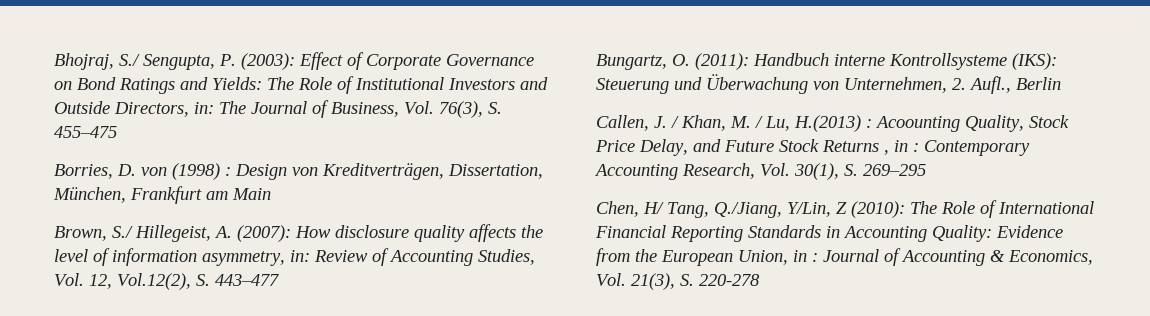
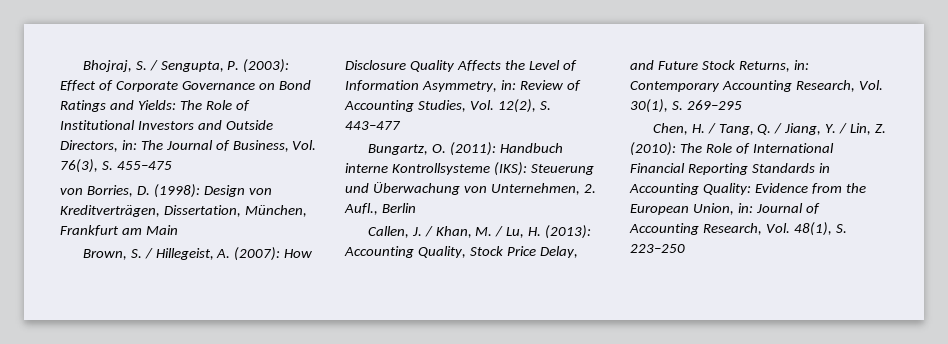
- Bhojraj, S./ Sengupta, P. (2003): Effect of Corporate Governance on Bond Ratings and Yields: The Role of Institutional Investors and Outside Directors, in: The Journal of Business, Vol. 76(3), S. 455–475
+ Bhojraj, S. / Sengupta, P. (2003): Effect of Corporate Governance on Bond Ratings and Yields: The Role of Institutional Investors and Outside Directors, in: The Journal of Business, Vol. 76(3), S. 455–475
- Borries, D. von (1998) : Design von Kreditverträgen, Dissertation, München, Frankfurt am Main
+ von Borries, D. (1998): Design von Kreditverträgen, Dissertation, München, Frankfurt am Main
- Brown, S./ Hillegeist, A. (2007): How disclosure quality affects the level of information asymmetry, in: Review of Accounting Studies, Vol. 12, Vol.12(2), S. 443–477
+ Brown, S. / Hillegeist, A. (2007): How Disclosure Quality Affects the Level of Information Asymmetry, in: Review of Accounting Studies, Vol. 12(2), S. 443–477
- Callen, J. / Khan, M. / Lu, H.(2013) : Acoounting Quality, Stock Price Delay, and Future Stock Returns , in : Contemporary Accounting Research, Vol. 30(1), S. 269–295
+ Callen, J. / Khan, M. / Lu, H. (2013): Accounting Quality, Stock Price Delay, and Future Stock Returns, in: Contemporary Accounting Research, Vol. 30(1), S. 269–295
- Chen, H/ Tang, Q./Jiang, Y/Lin, Z (2010): The Role of International Financial Reporting Standards in Accounting Quality: Evidence from the European Union, in : Journal of Accounting & Economics, Vol. 21(3), S. 220-278
+ Chen, H. / Tang, Q. / Jiang, Y. / Lin, Z. (2010): The Role of International Financial Reporting Standards in Accounting Quality: Evidence from the European Union, in: Journal of Accounting Research, Vol. 48(1), S. 223–250

